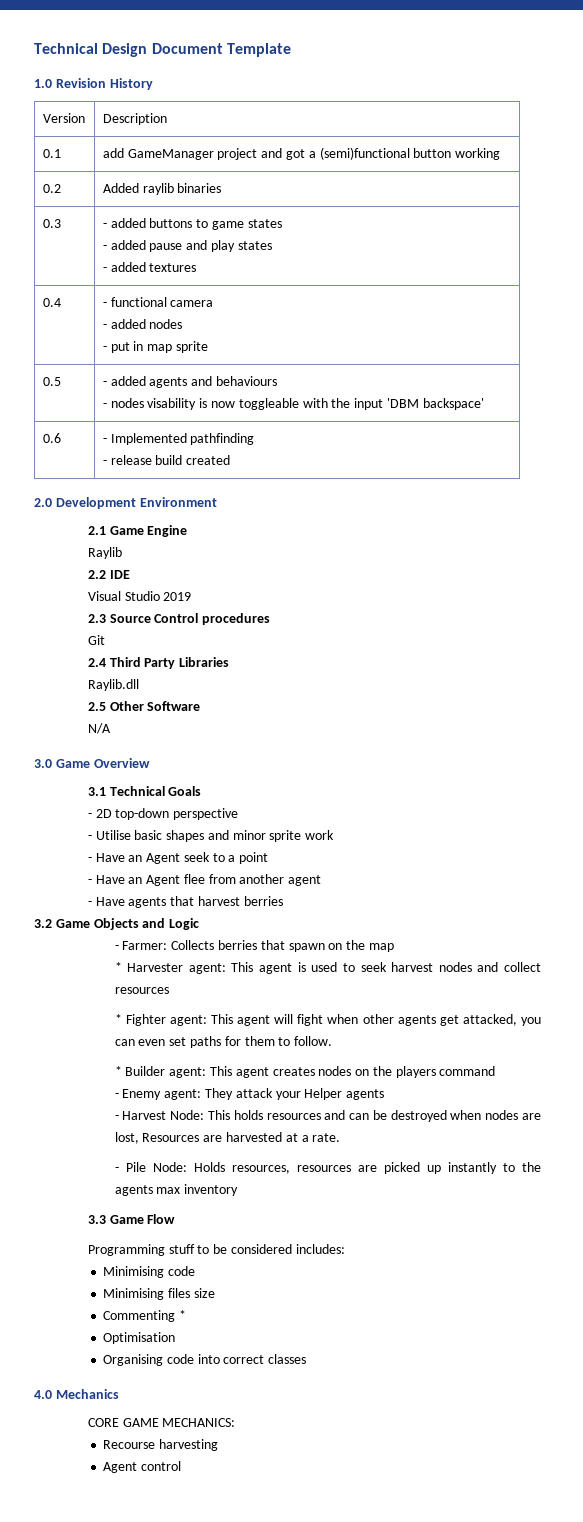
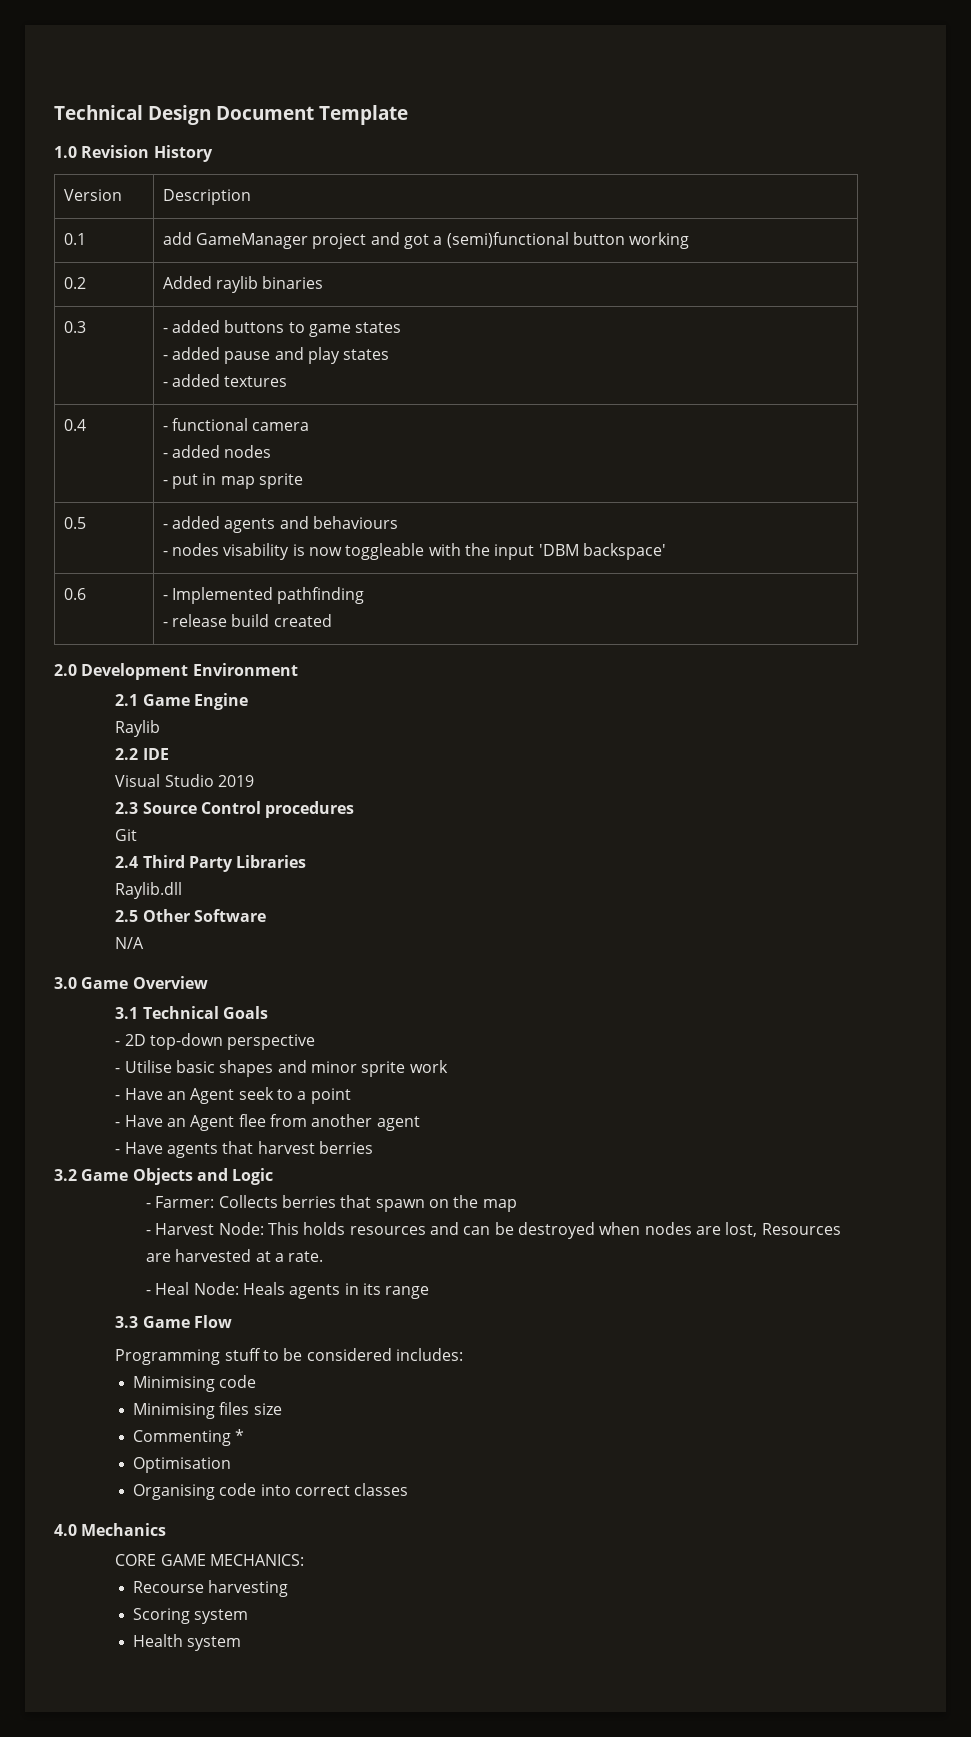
- * Harvester agent: This agent is used to seek harvest nodes and collect resources
- * Fighter agent: This agent will fight when other agents get attacked, you can even set paths for them to follow.
- * Builder agent: This agent creates nodes on the players command
- - Enemy agent: They attack your Helper agents
- - Pile Node: Holds resources, resources are picked up instantly to the agents max inventory
+ - Heal Node: Heals agents in its range
- Agent control
+ Scoring system
+ Health system

